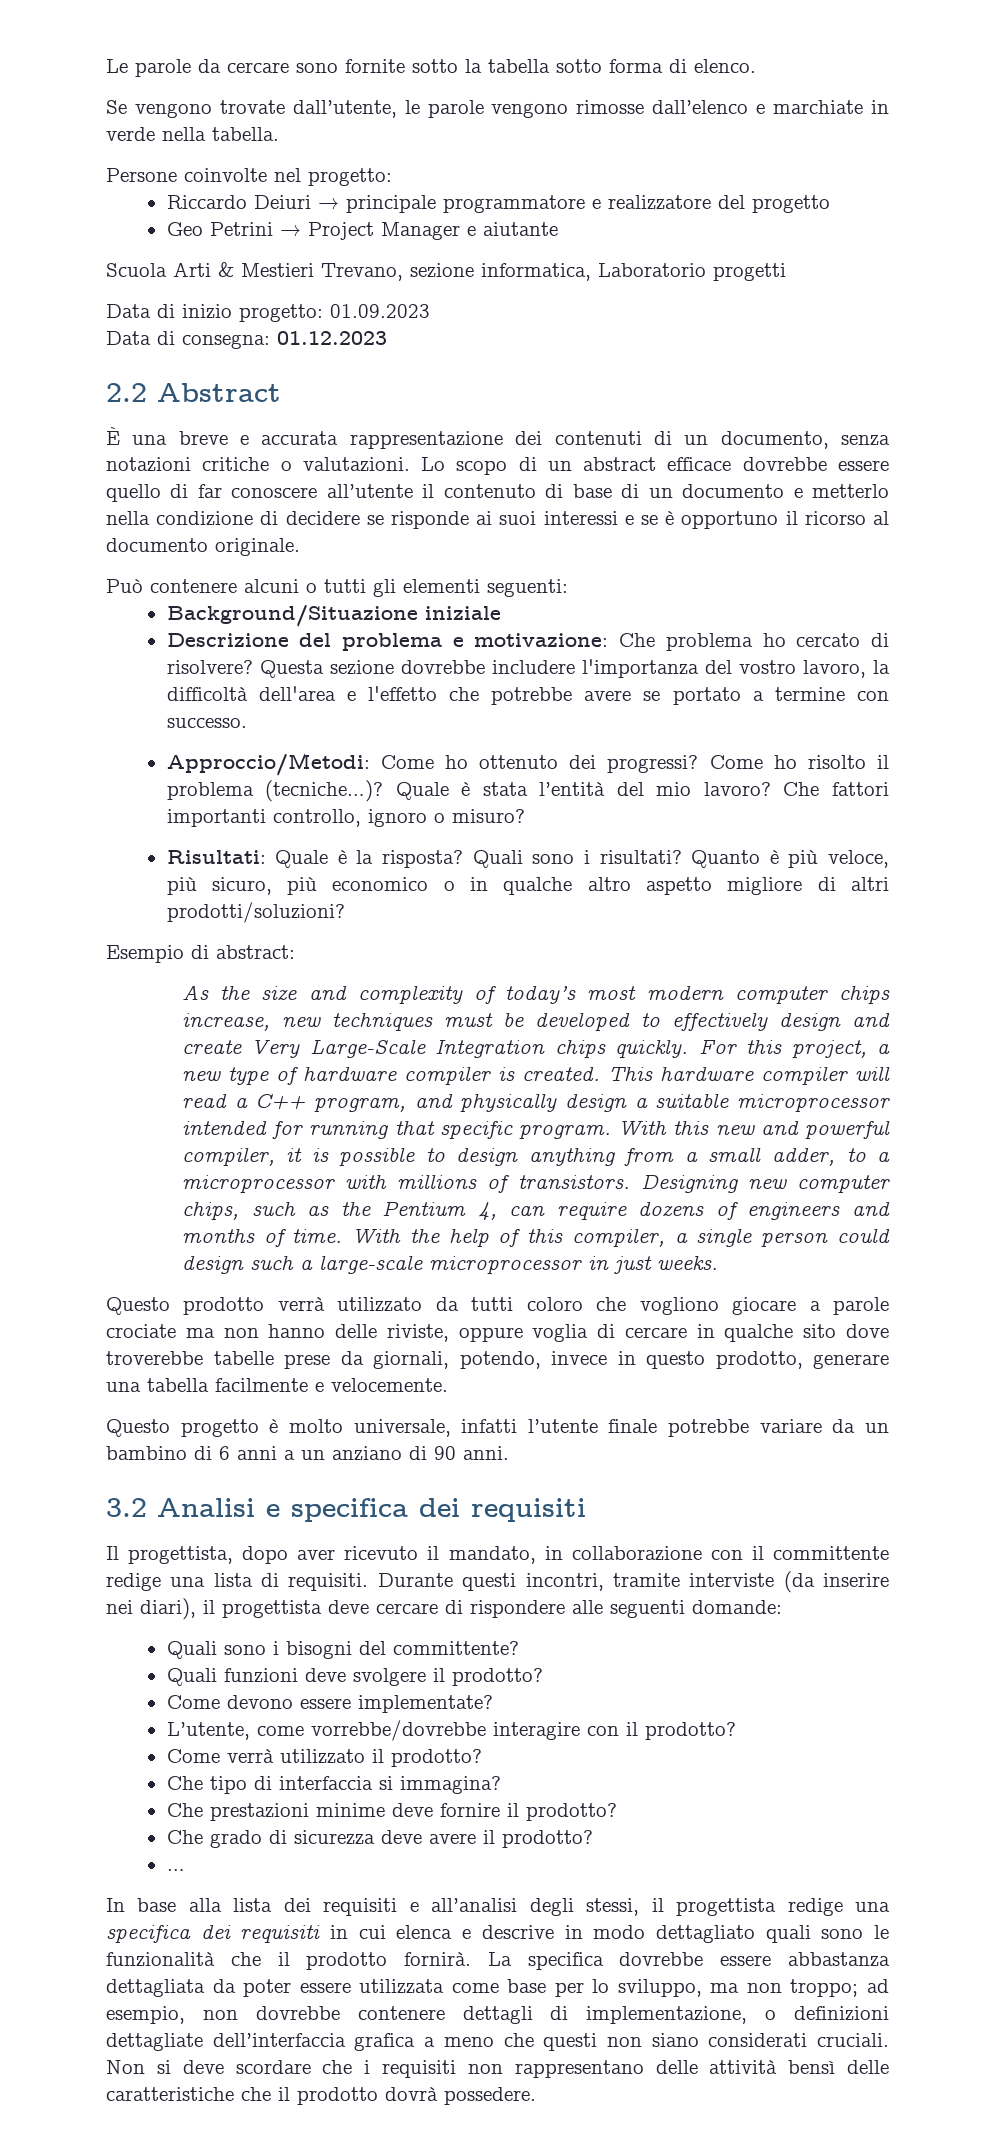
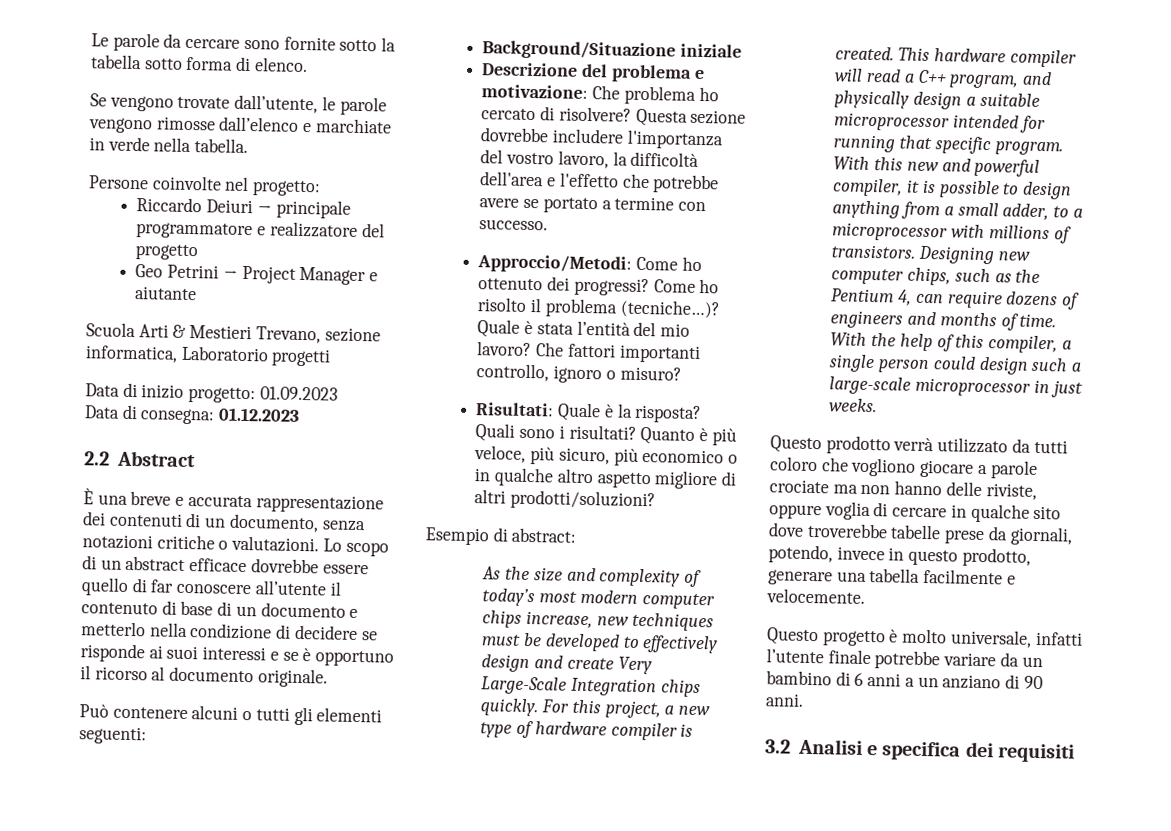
- Il progettista, dopo aver ricevuto il mandato, in collaborazione con il committente redige una lista di requisiti. Durante questi incontri, tramite interviste (da inserire nei diari), il progettista deve cercare di rispondere alle seguenti domande:
- Quali sono i bisogni del committente?
- Quali funzioni deve svolgere il prodotto?
- Come devono essere implementate?
- L’utente, come vorrebbe/dovrebbe interagire con il prodotto?
- Come verrà utilizzato il prodotto?
- Che tipo di interfaccia si immagina?
- Che prestazioni minime deve fornire il prodotto?
- Che grado di sicurezza deve avere il prodotto?
- …
- In base alla lista dei requisiti e all’analisi degli stessi, il progettista redige una specifica dei requisiti in cui elenca e descrive in modo dettagliato quali sono le funzionalità che il prodotto fornirà. La specifica dovrebbe essere abbastanza dettagliata da poter essere utilizzata come base per lo sviluppo, ma non troppo; ad esempio, non dovrebbe contenere dettagli di implementazione, o definizioni dettagliate dell’interfaccia grafica a meno che questi non siano considerati cruciali. Non si deve scordare che i requisiti non rappresentano delle attività bensì delle caratteristiche che il prodotto dovrà possedere.

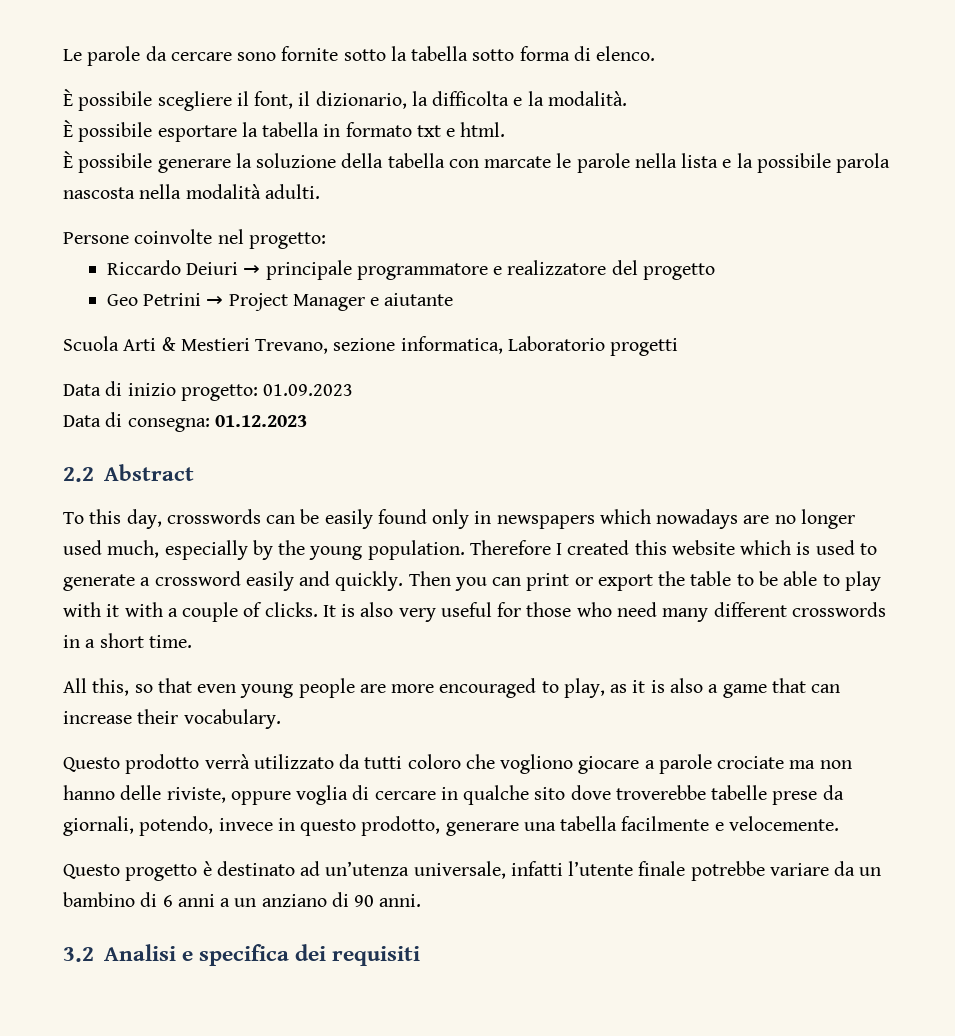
- Se vengono trovate dall’utente, le parole vengono rimosse dall’elenco e marchiate in verde nella tabella.
+ È possibile scegliere il font, il dizionario, la difficolta e la modalità.
+ È possibile esportare la tabella in formato txt e html.
+ È possibile generare la soluzione della tabella con marcate le parole nella lista e la possibile parola nascosta nella modalità adulti.
- È una breve e accurata rappresentazione dei contenuti di un documento, senza notazioni critiche o valutazioni. Lo scopo di un abstract efficace dovrebbe essere quello di far conoscere all’utente il contenuto di base di un documento e metterlo nella condizione di decidere se risponde ai suoi interessi e se è opportuno il ricorso al documento originale.
- Può contenere alcuni o tutti gli elementi seguenti:
- Background/Situazione iniziale
- Descrizione del problema e motivazione: Che problema ho cercato di risolvere? Questa sezione dovrebbe includere l'importanza del vostro lavoro, la difficoltà dell'area e l'effetto che potrebbe avere se portato a termine con successo.
- Approccio/Metodi: Come ho ottenuto dei progressi? Come ho risolto il problema (tecniche…)? Quale è stata l’entità del mio lavoro? Che fattori importanti controllo, ignoro o misuro?
- Risultati: Quale è la risposta? Quali sono i risultati? Quanto è più veloce, più sicuro, più economico o in qualche altro aspetto migliore di altri prodotti/soluzioni?
- Esempio di abstract:
- As the size and complexity of today’s most modern computer chips increase, new techniques must be developed to effectively design and create Very Large-Scale Integration chips quickly. For this project, a new type of hardware compiler is created. This hardware compiler will read a C++ program, and physically design a suitable microprocessor intended for running that specific program. With this new and powerful compiler, it is possible to design anything from a small adder, to a microprocessor with millions of transistors. Designing new computer chips, such as the Pentium 4, can require dozens of engineers and months of time. With the help of this compiler, a single person could design such a large-scale microprocessor in just weeks.
+ To this day, crosswords can be easily found only in newspapers which nowadays are no longer used much, especially by the young population. Therefore I created this website which is used to generate a crossword easily and quickly. Then you can print or export the table to be able to play with it with a couple of clicks. It is also very useful for those who need many different crosswords in a short time.
+ All this, so that even young people are more encouraged to play, as it is also a game that can increase their vocabulary.
- Questo progetto è molto universale, infatti l’utente finale potrebbe variare da un bambino di 6 anni a un anziano di 90 anni.
+ Questo progetto è destinato ad un’utenza universale, infatti l’utente finale potrebbe variare da un bambino di 6 anni a un anziano di 90 anni.

